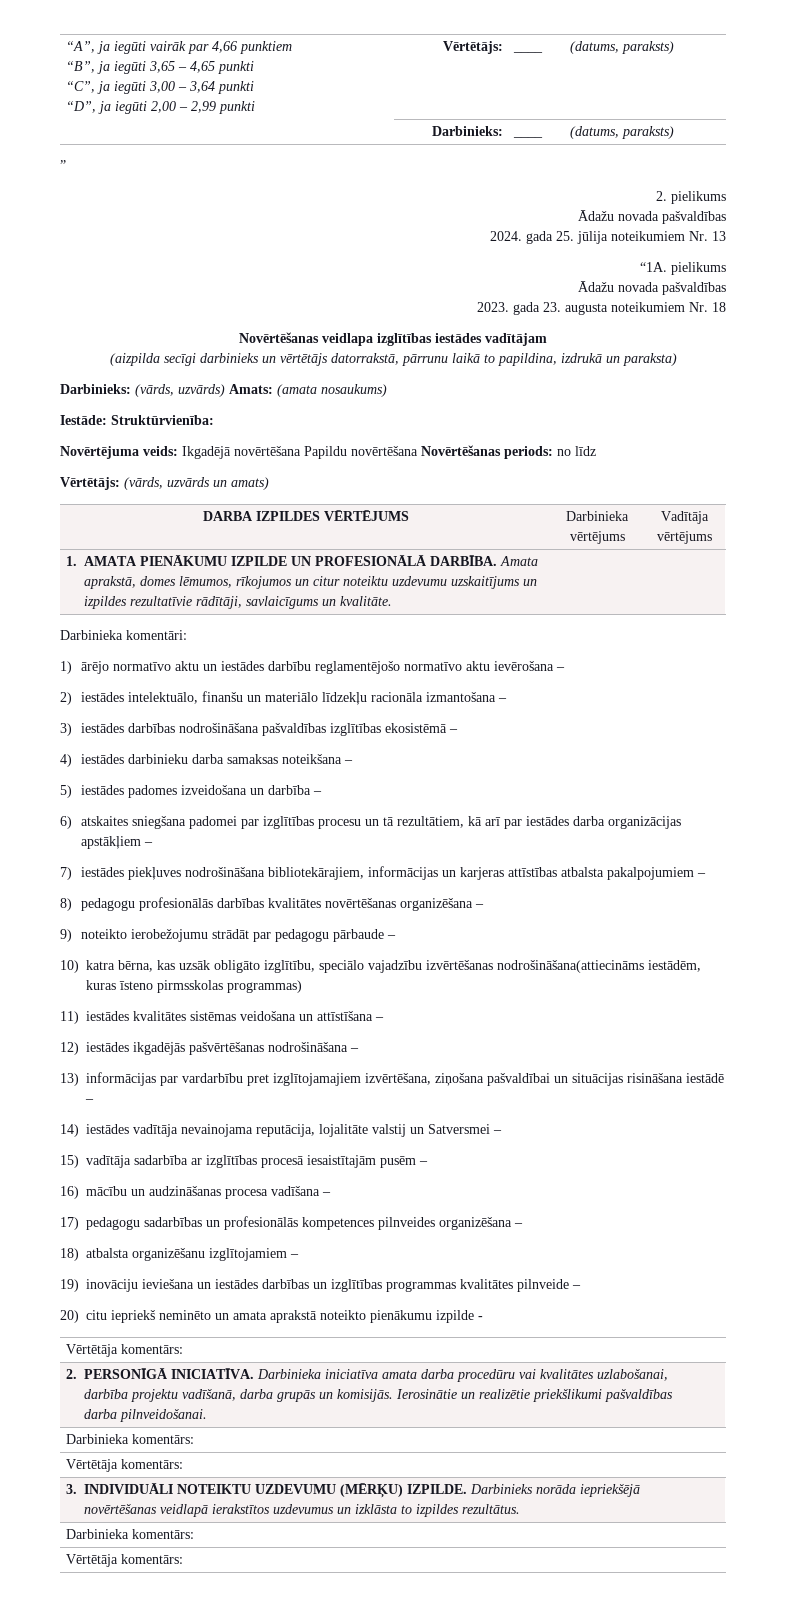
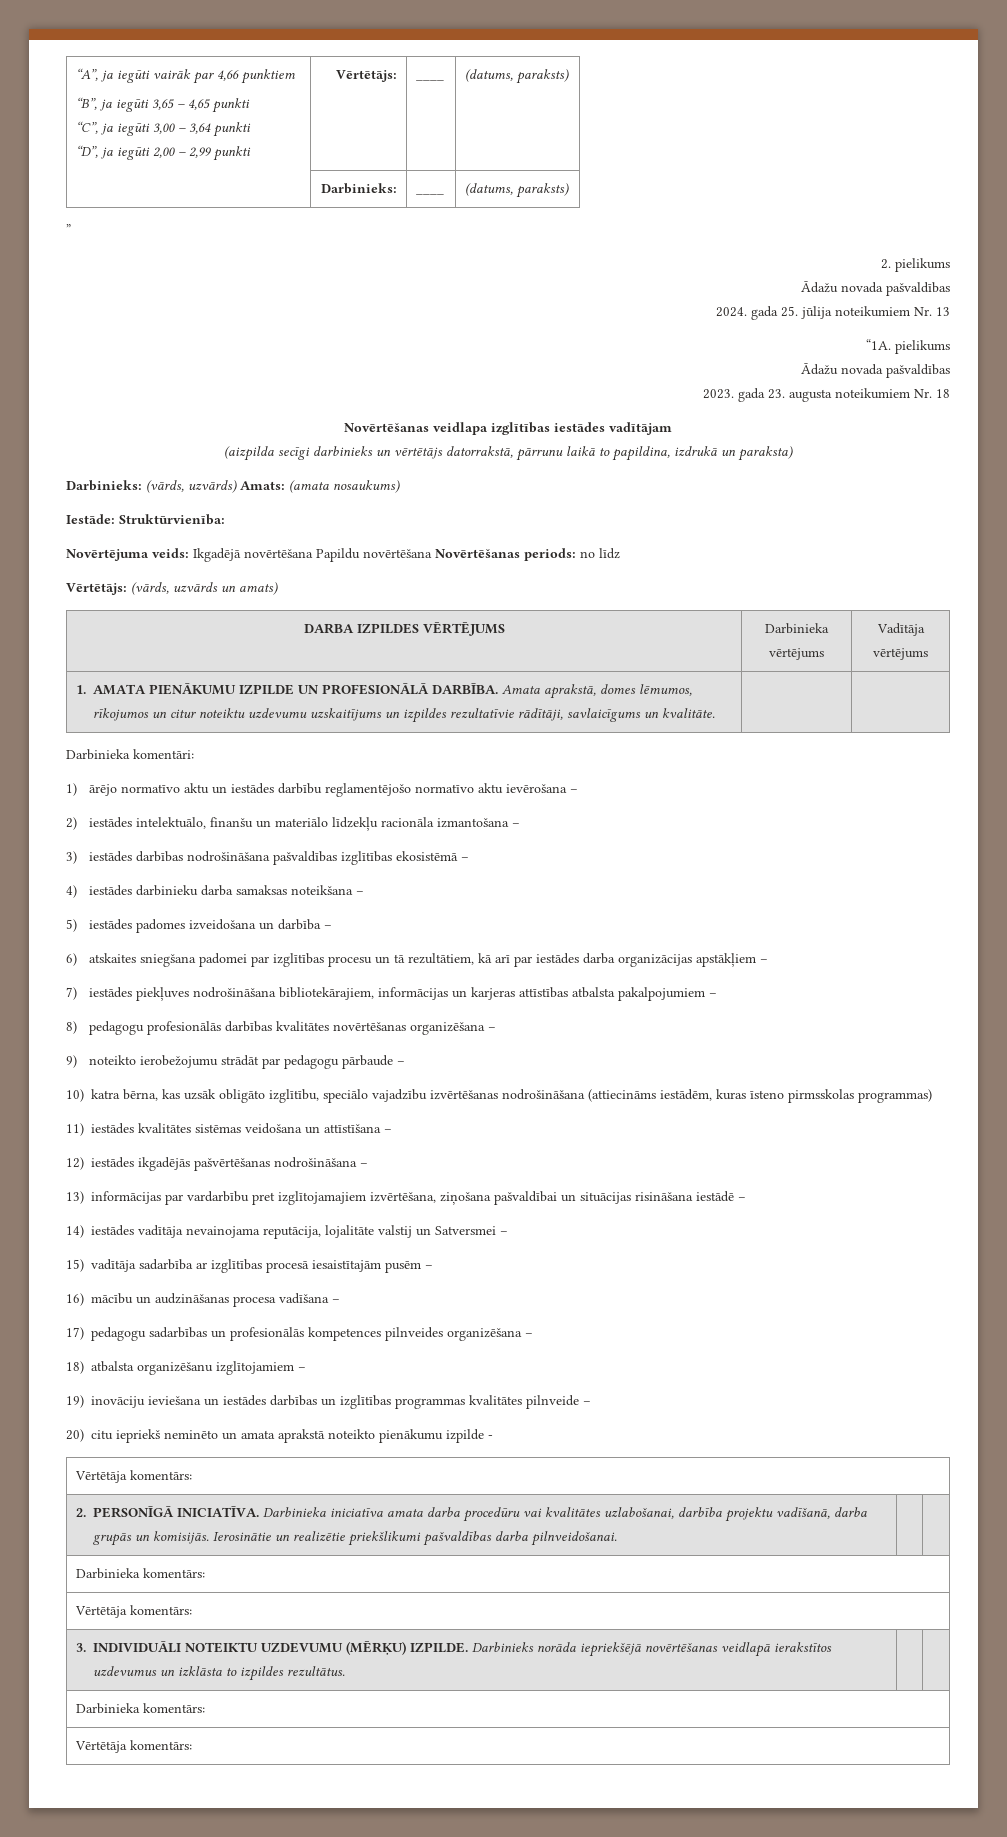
- 10) katra bērna, kas uzsāk obligāto izglītību, speciālo vajadzību izvērtēšanas nodrošināšana(attiecināms iestādēm, kuras īsteno pirmsskolas programmas)
+ 10) katra bērna, kas uzsāk obligāto izglītību, speciālo vajadzību izvērtēšanas nodrošināšana (attiecināms iestādēm, kuras īsteno pirmsskolas programmas)

